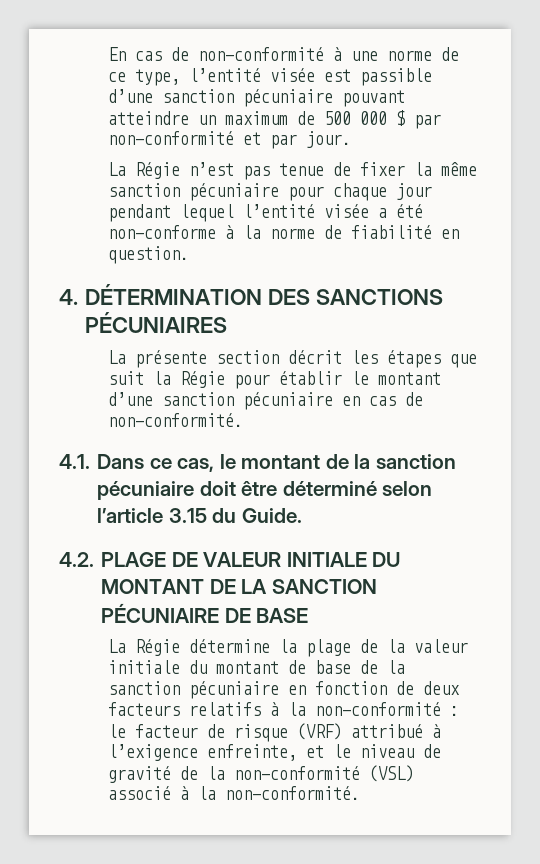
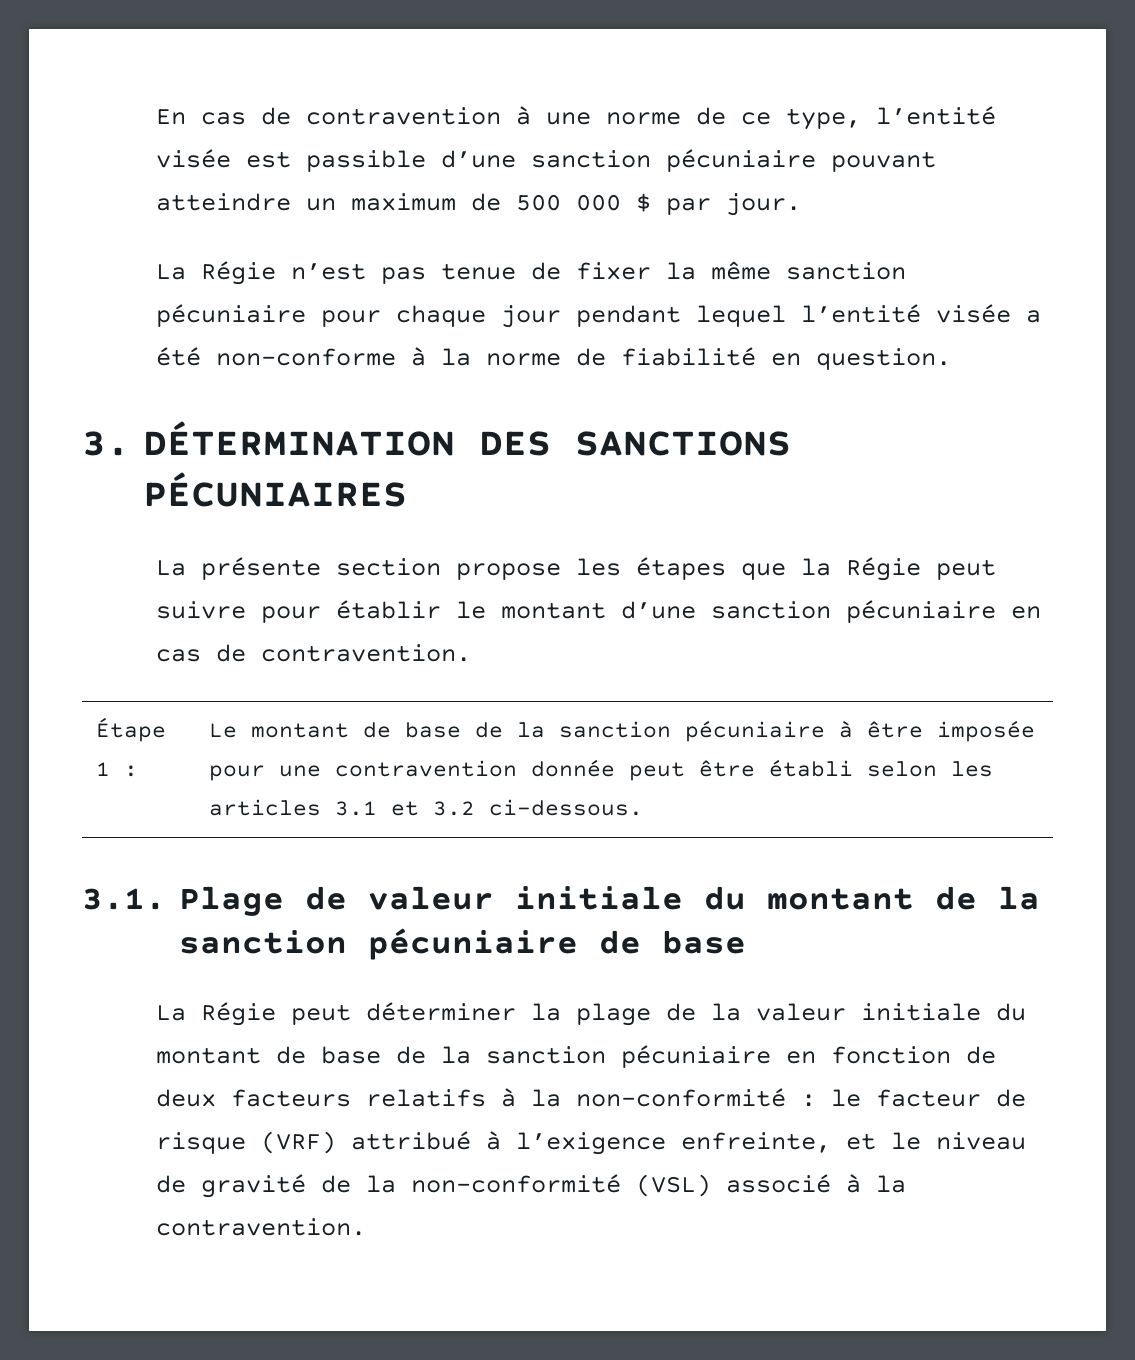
- En cas de non-conformité à une norme de ce type, l’entité visée est passible d’une sanction pécuniaire pouvant atteindre un maximum de 500 000 $ par non-conformité et par jour.
+ En cas de contravention à une norme de ce type, l’entité visée est passible d’une sanction pécuniaire pouvant atteindre un maximum de 500 000 $ par jour.
- 4. DÉTERMINATION DES SANCTIONS PÉCUNIAIRES
+ 3. DÉTERMINATION DES SANCTIONS PÉCUNIAIRES
- La présente section décrit les étapes que suit la Régie pour établir le montant d’une sanction pécuniaire en cas de non-conformité.
- 4.1. Dans ce cas, le montant de la sanction pécuniaire doit être déterminé selon l’article 3.15 du Guide.
- 4.2. PLAGE DE VALEUR INITIALE DU MONTANT DE LA SANCTION PÉCUNIAIRE DE BASE
- La Régie détermine la plage de la valeur initiale du montant de base de la sanction pécuniaire en fonction de deux facteurs relatifs à la non-conformité :
+ La présente section propose les étapes que la Régie peut suivre pour établir le montant d’une sanction pécuniaire en cas de contravention.
+ Étape 1 : | Le montant de base de la sanction pécuniaire à être imposée pour une contravention donnée peut être établi selon les articles 3.1 et 3.2 ci-dessous.
+ 3.1. Plage de valeur initiale du montant de la sanction pécuniaire de base
+ La Régie peut déterminer la plage de la valeur initiale du montant de base de la sanction pécuniaire en fonction de deux facteurs relatifs à la non-conformité :
- le facteur de risque (VRF) attribué à l’exigence enfreinte, et le niveau de gravité de la non-conformité (VSL) associé à la non-conformité.
+ le facteur de risque (VRF) attribué à l’exigence enfreinte, et le niveau de gravité de la non-conformité (VSL) associé à la contravention.

